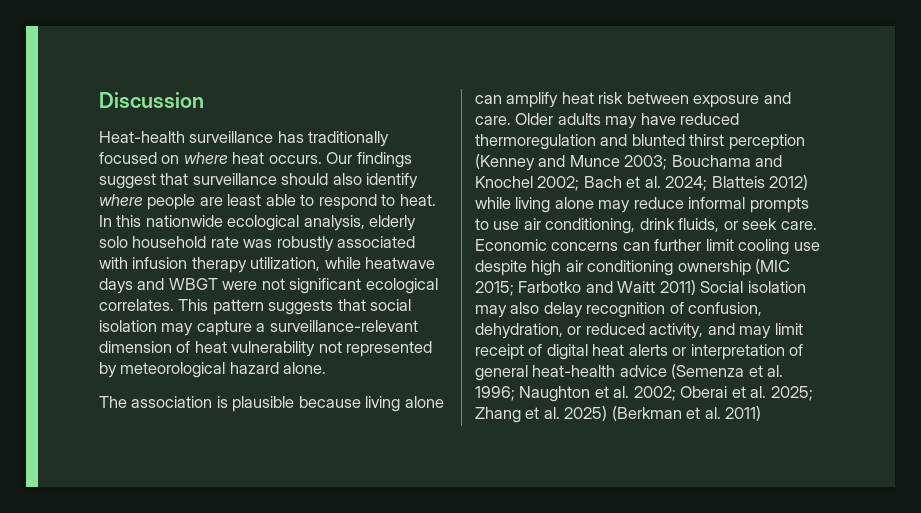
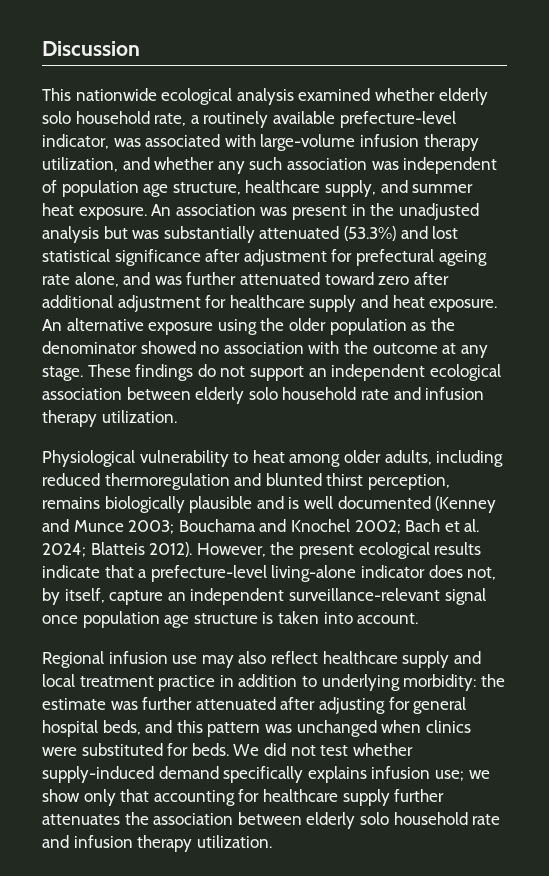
- Heat-health surveillance has traditionally focused on where heat occurs. Our findings suggest that surveillance should also identify where people are least able to respond to heat. In this nationwide ecological analysis, elderly solo household rate was robustly associated with infusion therapy utilization, while heatwave days and WBGT were not significant ecological correlates. This pattern suggests that social isolation may capture a surveillance-relevant dimension of heat vulnerability not represented by meteorological hazard alone.
- The association is plausible because living alone can amplify heat risk between exposure and care. Older adults may have reduced thermoregulation and blunted thirst perception (Kenney and Munce 2003; Bouchama and Knochel 2002; Bach et al. 2024; Blatteis 2012) while living alone may reduce informal prompts to use air conditioning, drink fluids, or seek care. Economic concerns can further limit cooling use despite high air conditioning ownership (MIC 2015; Farbotko and Waitt 2011) Social isolation may also delay recognition of confusion, dehydration, or reduced activity, and may limit receipt of digital heat alerts or interpretation of general heat-health advice (Semenza et al. 1996; Naughton et al. 2002; Oberai et al. 2025; Zhang et al. 2025) (Berkman et al. 2011)
+ This nationwide ecological analysis examined whether elderly solo household rate, a routinely available prefecture-level indicator, was associated with large-volume infusion therapy utilization, and whether any such association was independent of population age structure, healthcare supply, and summer heat exposure. An association was present in the unadjusted analysis but was substantially attenuated (53.3%) and lost statistical significance after adjustment for prefectural ageing rate alone, and was further attenuated toward zero after additional adjustment for healthcare supply and heat exposure. An alternative exposure using the older population as the denominator showed no association with the outcome at any stage. These findings do not support an independent ecological association between elderly solo household rate and infusion therapy utilization.
+ Physiological vulnerability to heat among older adults, including reduced thermoregulation and blunted thirst perception, remains biologically plausible and is well documented (Kenney and Munce 2003; Bouchama and Knochel 2002; Bach et al. 2024; Blatteis 2012). However, the present ecological results indicate that a prefecture-level living-alone indicator does not, by itself, capture an independent surveillance-relevant signal once population age structure is taken into account.
+ Regional infusion use may also reflect healthcare supply and local treatment practice in addition to underlying morbidity: the estimate was further attenuated after adjusting for general hospital beds, and this pattern was unchanged when clinics were substituted for beds. We did not test whether supply-induced demand specifically explains infusion use; we show only that accounting for healthcare supply further attenuates the association between elderly solo household rate and infusion therapy utilization.

